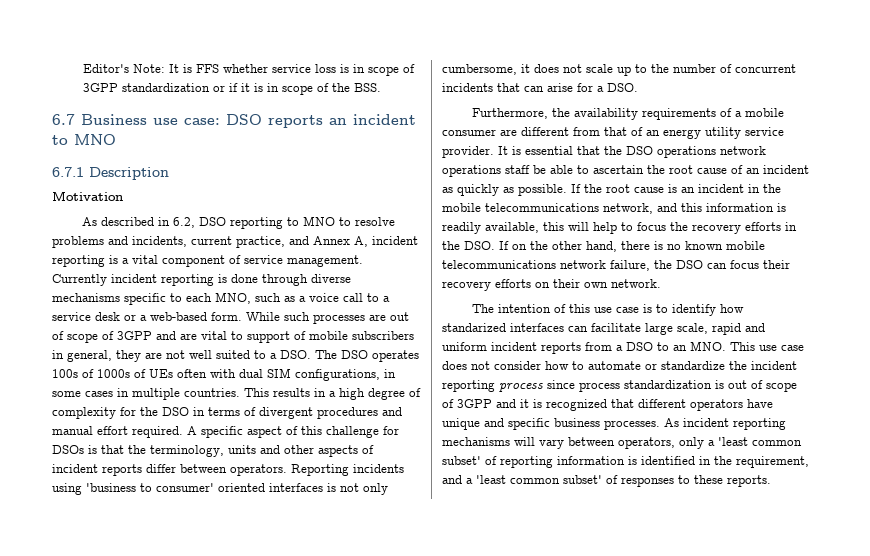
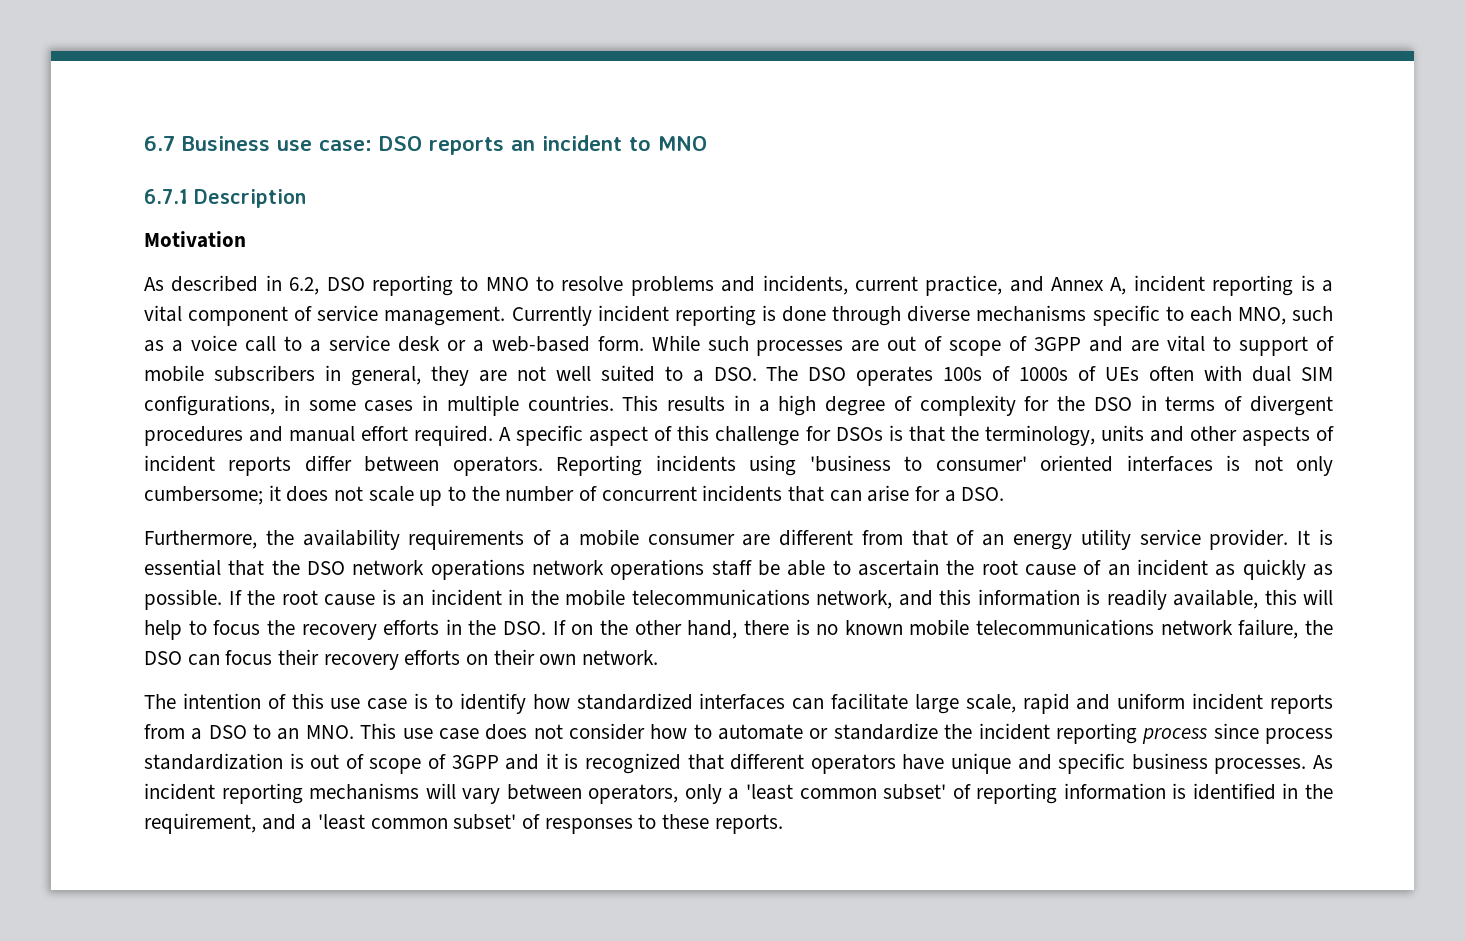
- Editor's Note: It is FFS whether service loss is in scope of 3GPP standardization or if it is in scope of the BSS.
- Reporting incidents using 'business to consumer' oriented interfaces is not only cumbersome, it does not scale up to the number of concurrent incidents that can arise for a DSO.
+ Reporting incidents using 'business to consumer' oriented interfaces is not only cumbersome; it does not scale up to the number of concurrent incidents that can arise for a DSO.
- It is essential that the DSO operations network operations staff be able to ascertain the root cause of an incident as quickly as possible.
+ It is essential that the DSO network operations network operations staff be able to ascertain the root cause of an incident as quickly as possible.
- The intention of this use case is to identify how standarized interfaces can facilitate large scale, rapid and uniform incident reports from a DSO to an MNO. This use case does not consider how to automate or standardize the incident reporting process since process standardization is out of scope of 3GPP and it is recognized that different operators have unique and specific business processes.
+ The intention of this use case is to identify how standardized interfaces can facilitate large scale, rapid and uniform incident reports from a DSO to an MNO. This use case does not consider how to automate or standardize the incident reporting process since process standardization is out of scope of 3GPP and it is recognized that different operators have unique and specific business processes.

